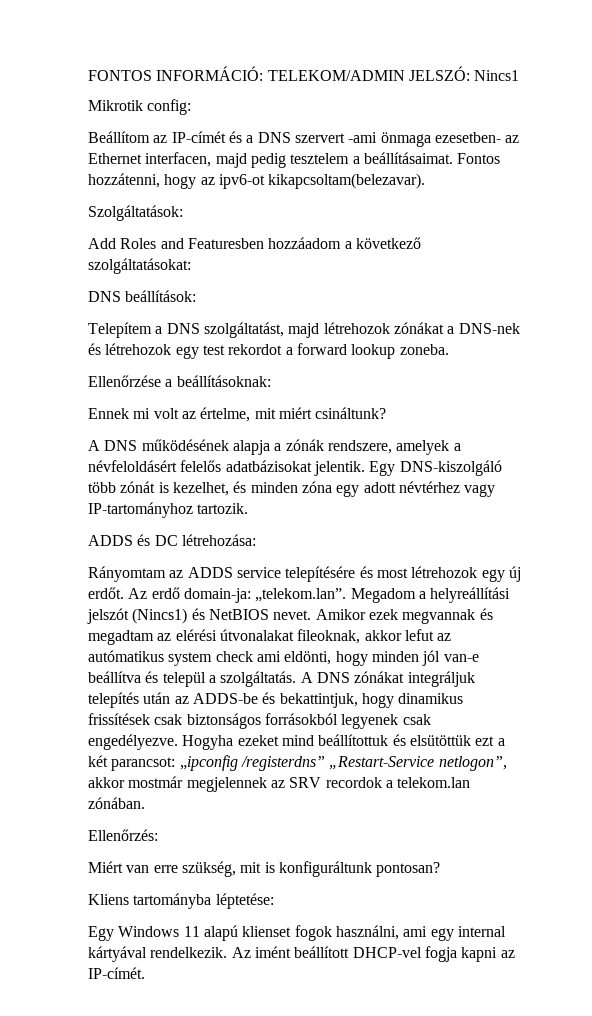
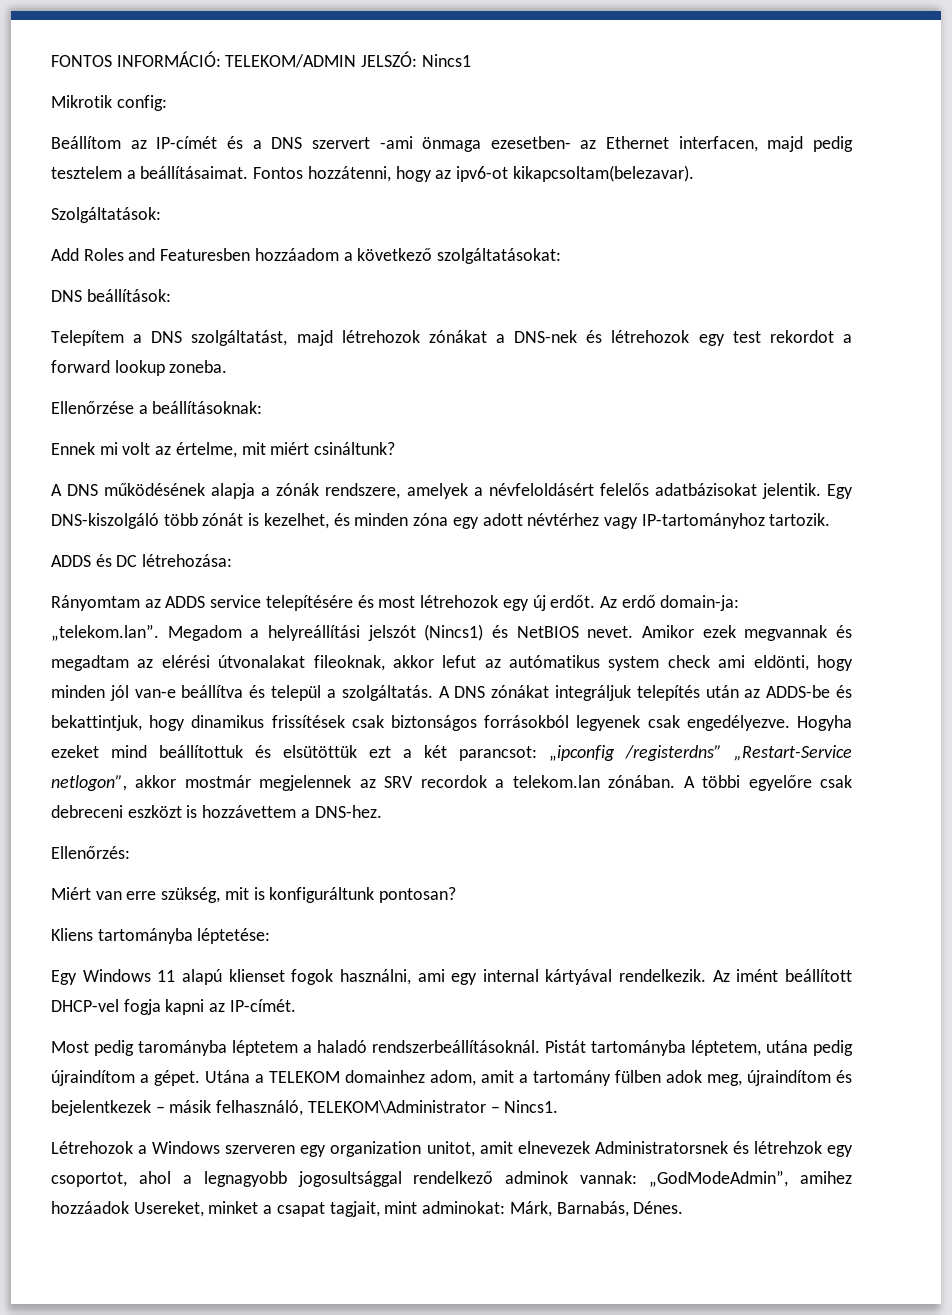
+ A többi egyelőre csak debreceni eszközt is hozzávettem a DNS-hez.
+ Most pedig tarományba léptetem a haladó rendszerbeállításoknál. Pistát tartományba léptetem, utána pedig újraindítom a gépet. Utána a TELEKOM domainhez adom, amit a tartomány fülben adok meg, újraindítom és bejelentkezek – másik felhasználó, TELEKOM\Administrator – Nincs1.
+ Létrehozok a Windows szerveren egy organization unitot, amit elnevezek Administratorsnek és létrehzok egy csoportot, ahol a legnagyobb jogosultsággal rendelkező adminok vannak: „GodModeAdmin”, amihez hozzáadok Usereket, minket a csapat tagjait, mint adminokat: Márk, Barnabás, Dénes.

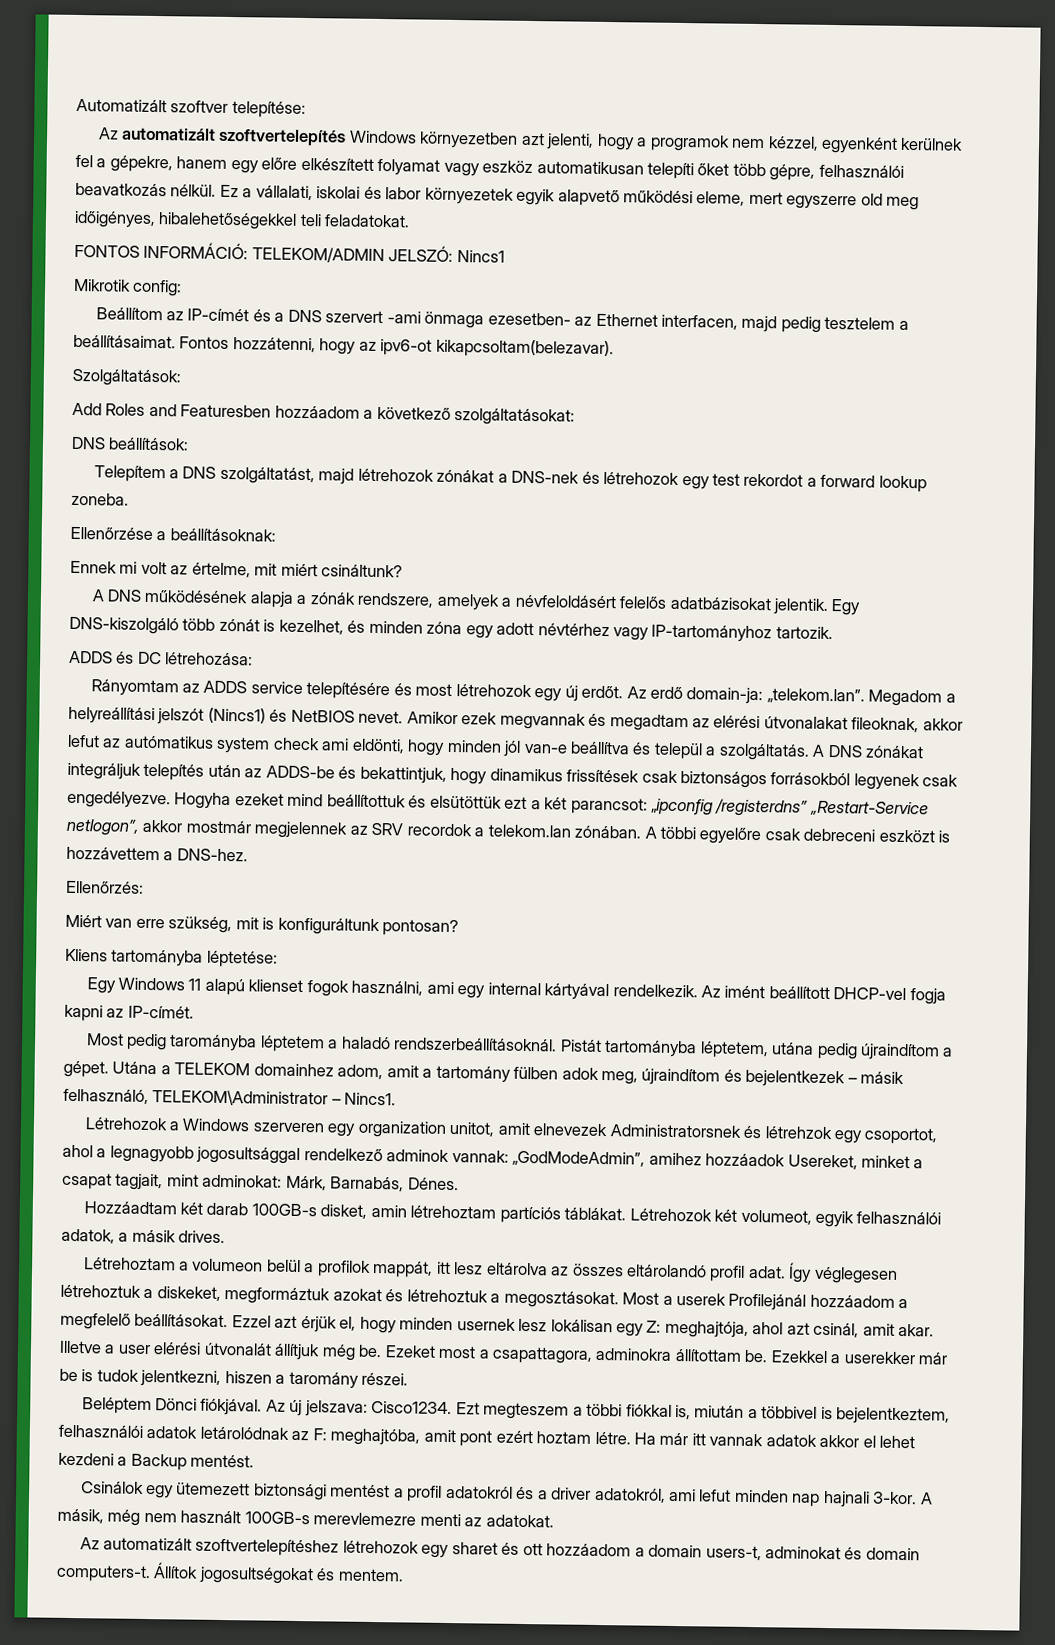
+ Automatizált szoftver telepítése:
+ Az automatizált szoftvertelepítés Windows környezetben azt jelenti, hogy a programok nem kézzel, egyenként kerülnek fel a gépekre, hanem egy előre elkészített folyamat vagy eszköz automatikusan telepíti őket több gépre, felhasználói beavatkozás nélkül. Ez a vállalati, iskolai és labor környezetek egyik alapvető működési eleme, mert egyszerre old meg időigényes, hibalehetőségekkel teli feladatokat.
+ Hozzáadtam két darab 100GB-s disket, amin létrehoztam partíciós táblákat. Létrehozok két volumeot, egyik felhasználói adatok, a másik drives.
+ Létrehoztam a volumeon belül a profilok mappát, itt lesz eltárolva az összes eltárolandó profil adat. Így véglegesen létrehoztuk a diskeket, megformáztuk azokat és létrehoztuk a megosztásokat. Most a userek Profilejánál hozzáadom a megfelelő beállításokat. Ezzel azt érjük el, hogy minden usernek lesz lokálisan egy Z: meghajtója, ahol azt csinál, amit akar. Illetve a user elérési útvonalát állítjuk még be. Ezeket most a csapattagora, adminokra állítottam be. Ezekkel a userekker már be is tudok jelentkezni, hiszen a taromány részei.
+ Beléptem Dönci fiókjával. Az új jelszava: Cisco1234. Ezt megteszem a többi fiókkal is, miután a többivel is bejelentkeztem, felhasználói adatok letárolódnak az F: meghajtóba, amit pont ezért hoztam létre. Ha már itt vannak adatok akkor el lehet kezdeni a Backup mentést.
+ Csinálok egy ütemezett biztonsági mentést a profil adatokról és a driver adatokról, ami lefut minden nap hajnali 3-kor. A másik, még nem használt 100GB-s merevlemezre menti az adatokat.
+ Az automatizált szoftvertelepítéshez létrehozok egy sharet és ott hozzáadom a domain users-t, adminokat és domain computers-t. Állítok jogosultségokat és mentem.

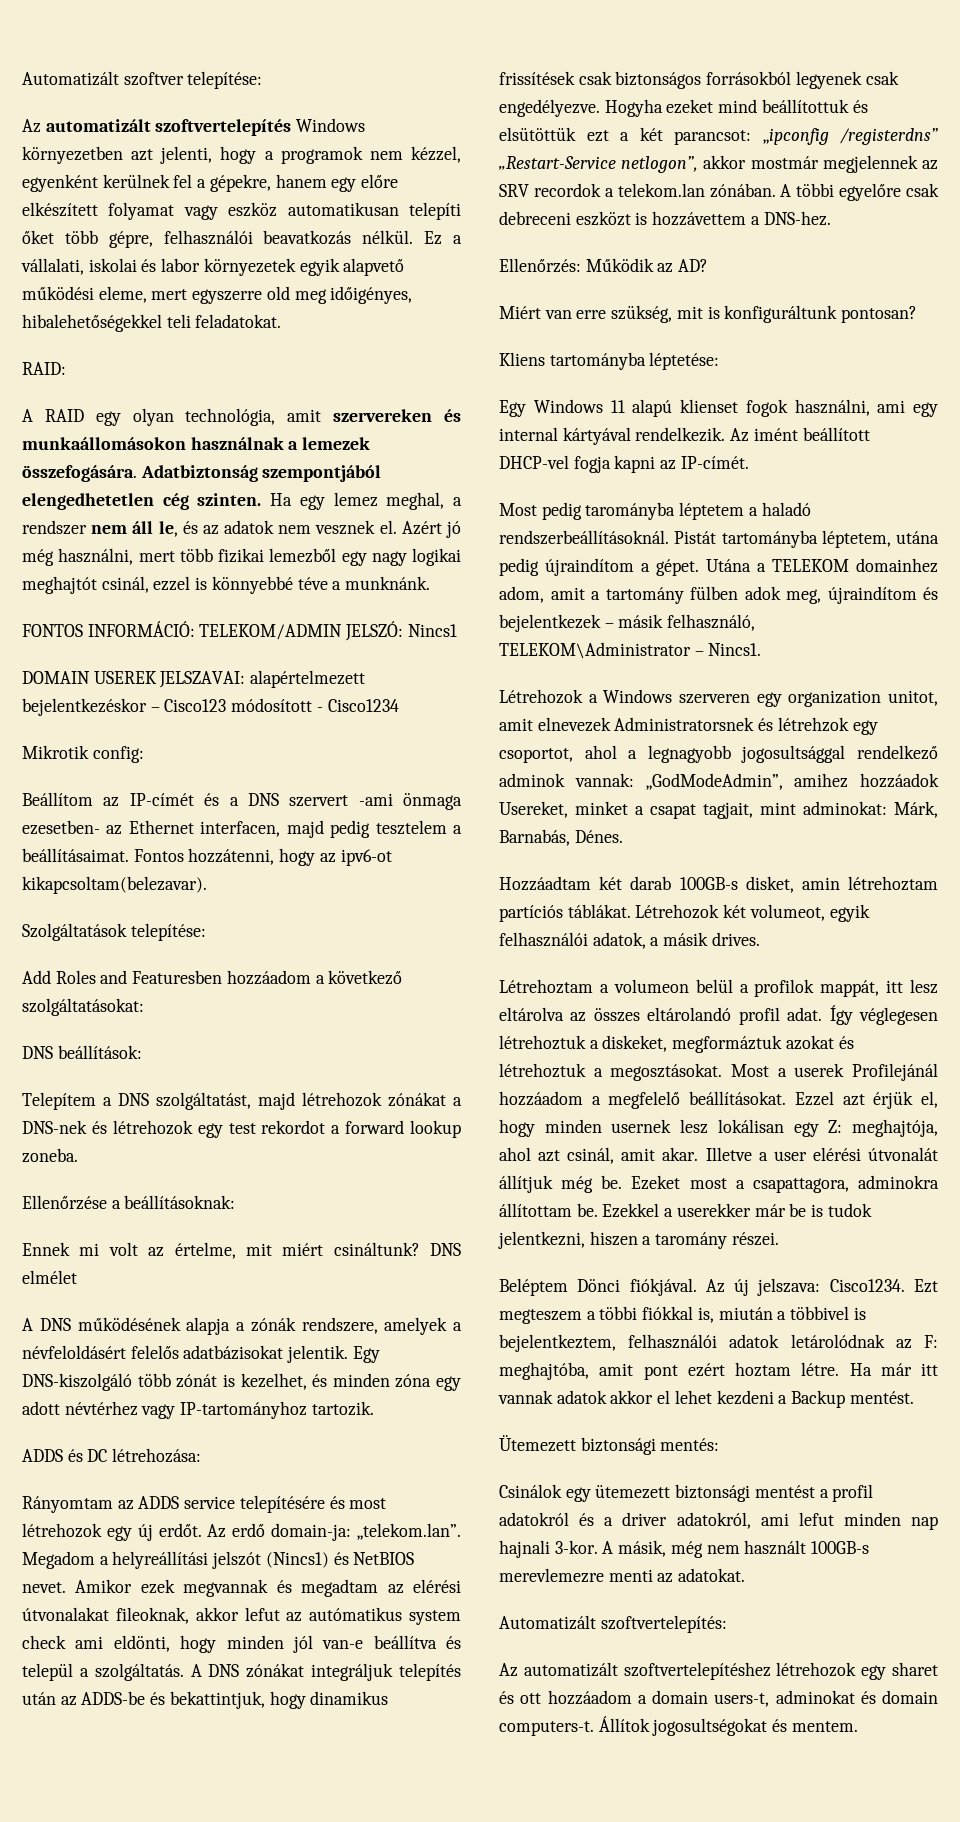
+ RAID:
+ A RAID egy olyan technológia, amit szervereken és munkaállomásokon használnak a lemezek összefogására. Adatbiztonság szempontjából elengedhetetlen cég szinten. Ha egy lemez meghal, a rendszer nem áll le, és az adatok nem vesznek el. Azért jó még használni, mert több fizikai lemezből egy nagy logikai meghajtót csinál, ezzel is könnyebbé téve a munknánk.
+ DOMAIN USEREK JELSZAVAI: alapértelmezett bejelentkezéskor – Cisco123 módosított - Cisco1234
- Szolgáltatások:
+ Szolgáltatások telepítése:
+ DNS elmélet
- Ellenőrzés:
+ Ellenőrzés: Működik az AD?
+ Ütemezett biztonsági mentés:
+ Automatizált szoftvertelepítés:

